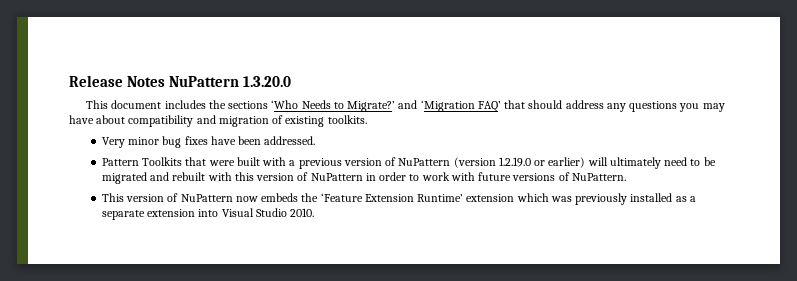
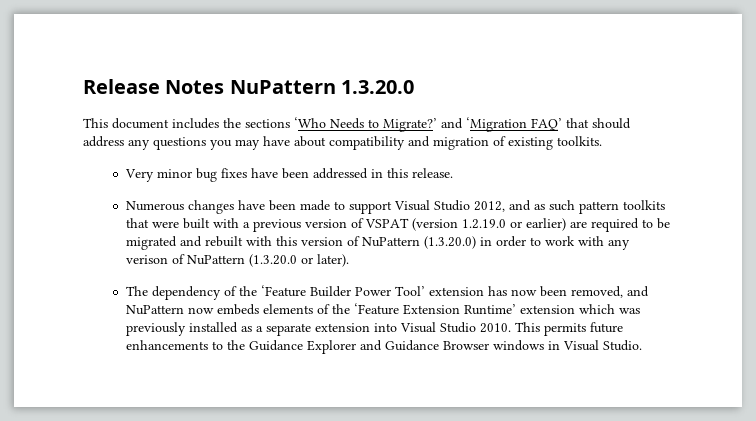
- Very minor bug fixes have been addressed.
- Pattern Toolkits that were built with a previous version of NuPattern (version 1.2.19.0 or earlier) will ultimately need to be migrated and rebuilt with this version of NuPattern in order to work with future versions of NuPattern.
- This version of NuPattern now embeds the ‘Feature Extension Runtime’ extension which was previously installed as a separate extension into Visual Studio 2010.
+ Very minor bug fixes have been addressed in this release.
+ Numerous changes have been made to support Visual Studio 2012, and as such pattern toolkits that were built with a previous version of VSPAT (version 1.2.19.0 or earlier) are required to be migrated and rebuilt with this version of NuPattern (1.3.20.0) in order to work with any verison of NuPattern (1.3.20.0 or later).
+ The dependency of the ‘Feature Builder Power Tool’ extension has now been removed, and NuPattern now embeds elements of the ‘Feature Extension Runtime’ extension which was previously installed as a separate extension into Visual Studio 2010.
+ This permits future enhancements to the Guidance Explorer and Guidance Browser windows in Visual Studio.

